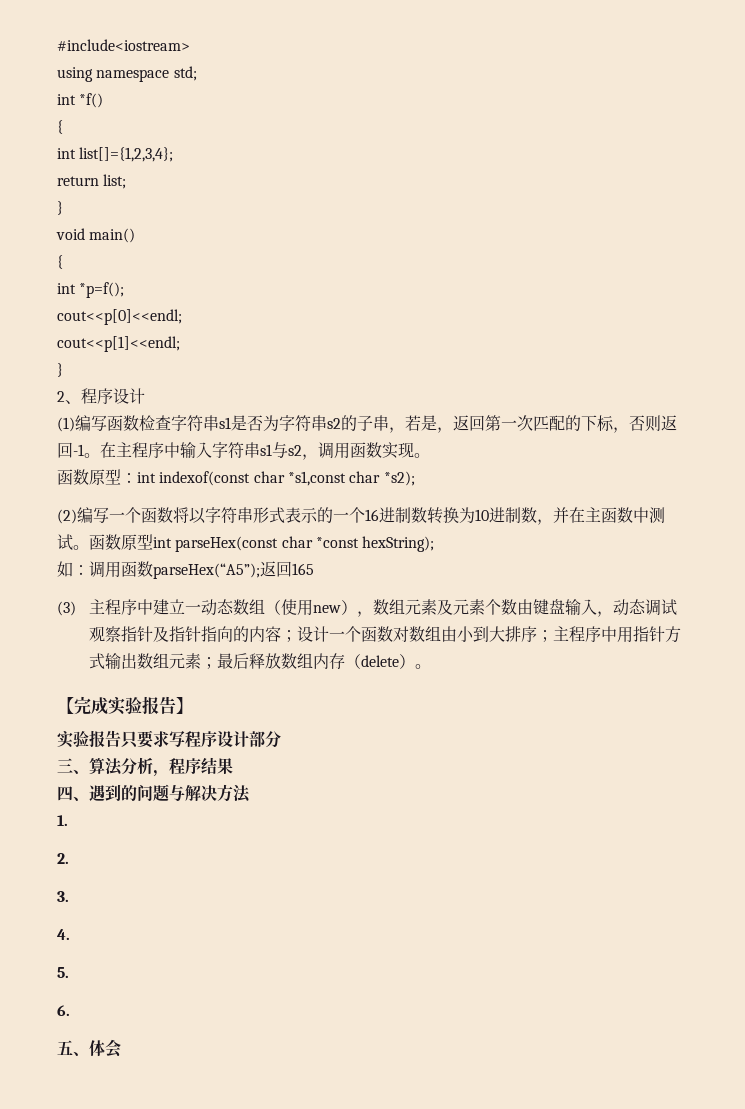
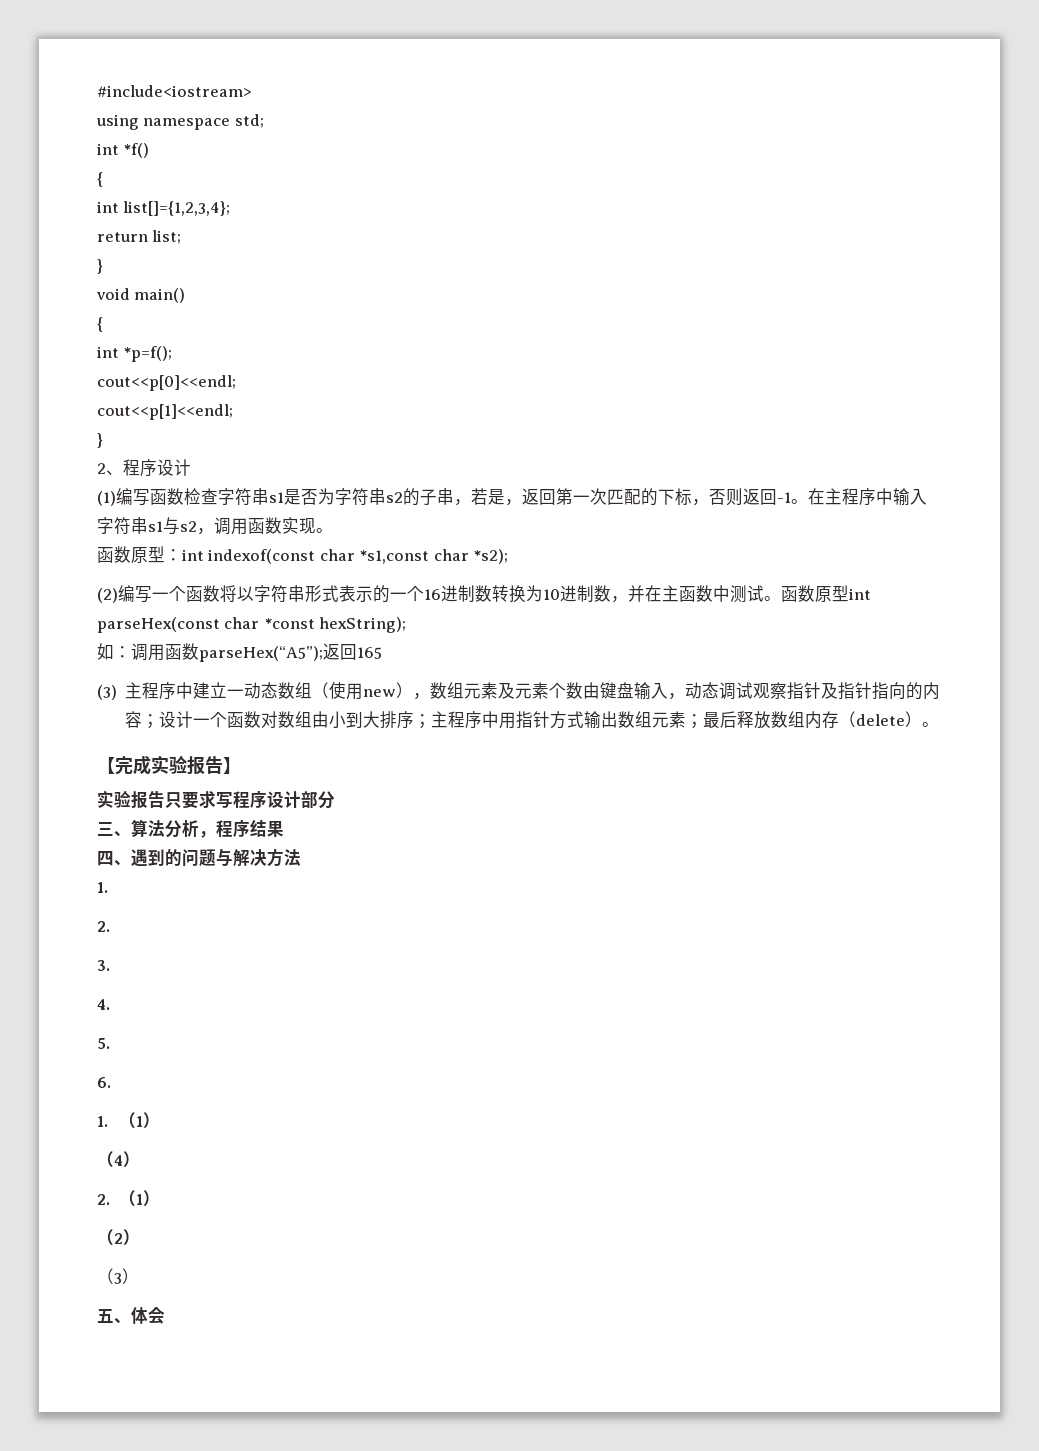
+ 1.（1）
+ （4）
+ 2.（1）
+ （2）
+ （3）

